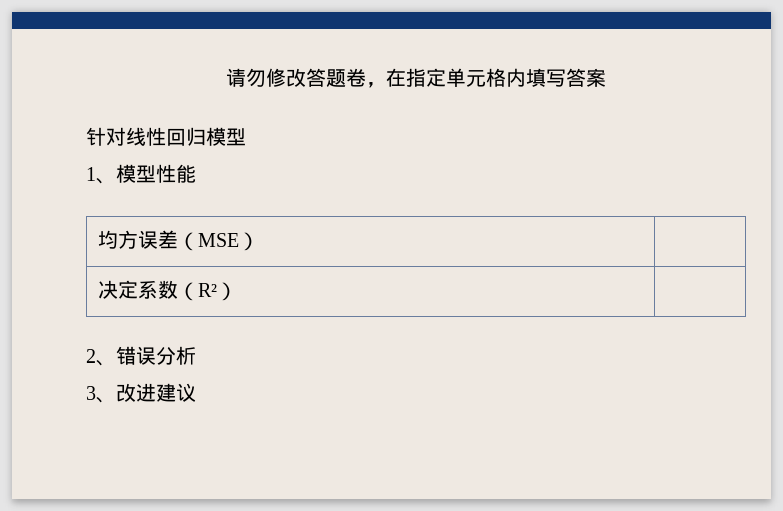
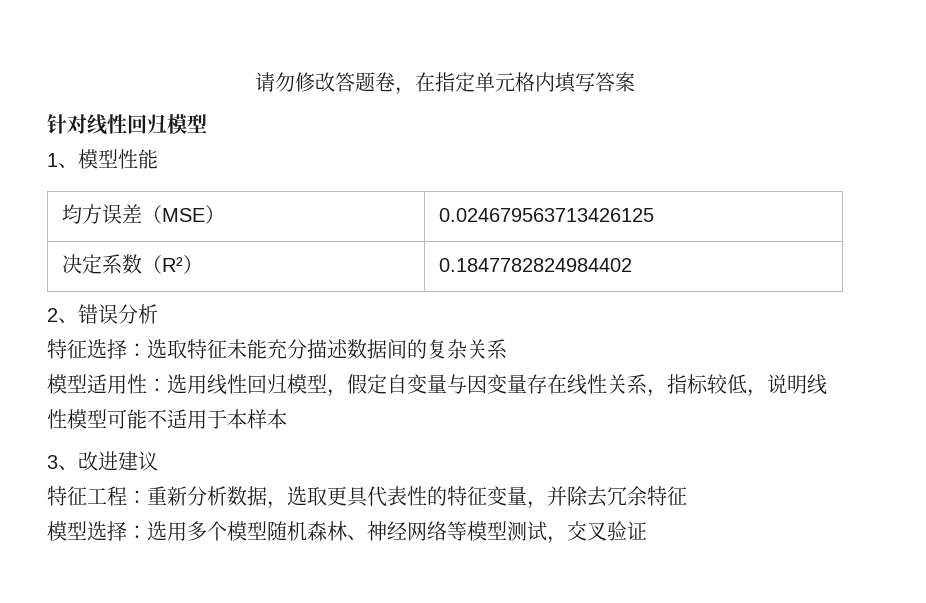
- 均方误差（MSE） |
+ 均方误差（MSE） | 0.024679563713426125
- 决定系数（R²） |
+ 决定系数（R²） | 0.1847782824984402
+ 特征选择：选取特征未能充分描述数据间的复杂关系
+ 模型适用性：选用线性回归模型，假定自变量与因变量存在线性关系，指标较低，说明线性模型可能不适用于本样本
  3、改进建议
+ 特征工程：重新分析数据，选取更具代表性的特征变量，并除去冗余特征
+ 模型选择：选用多个模型随机森林、神经网络等模型测试，交叉验证

